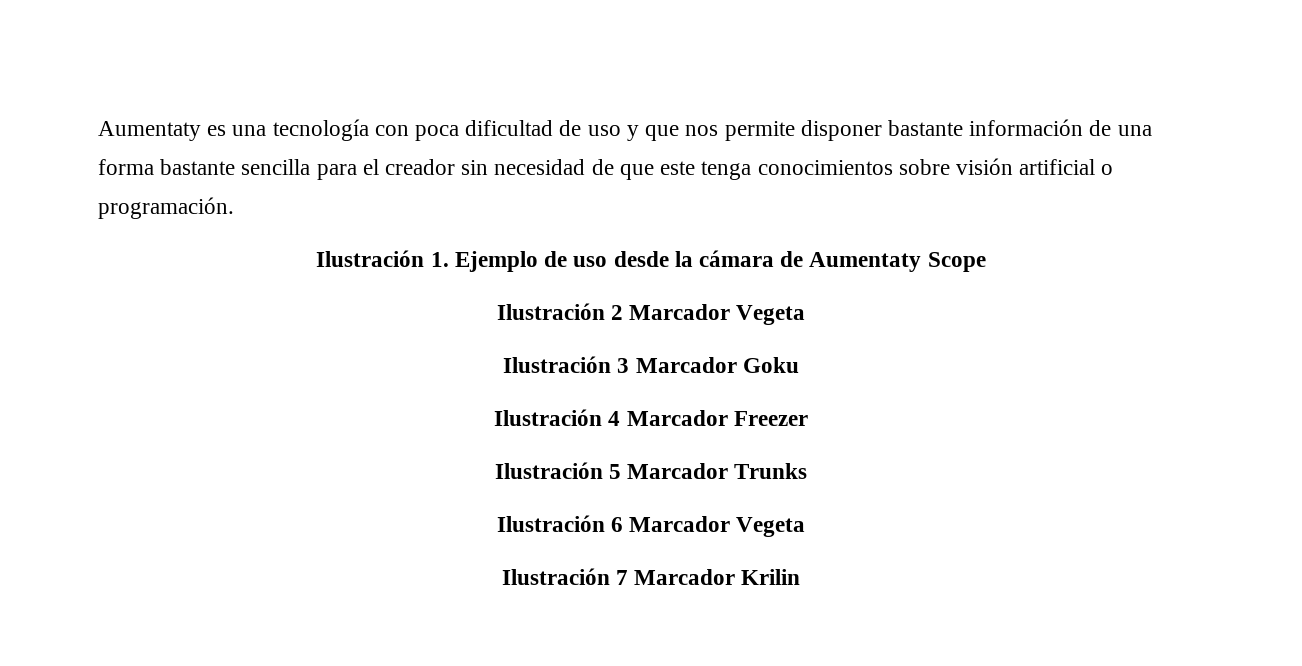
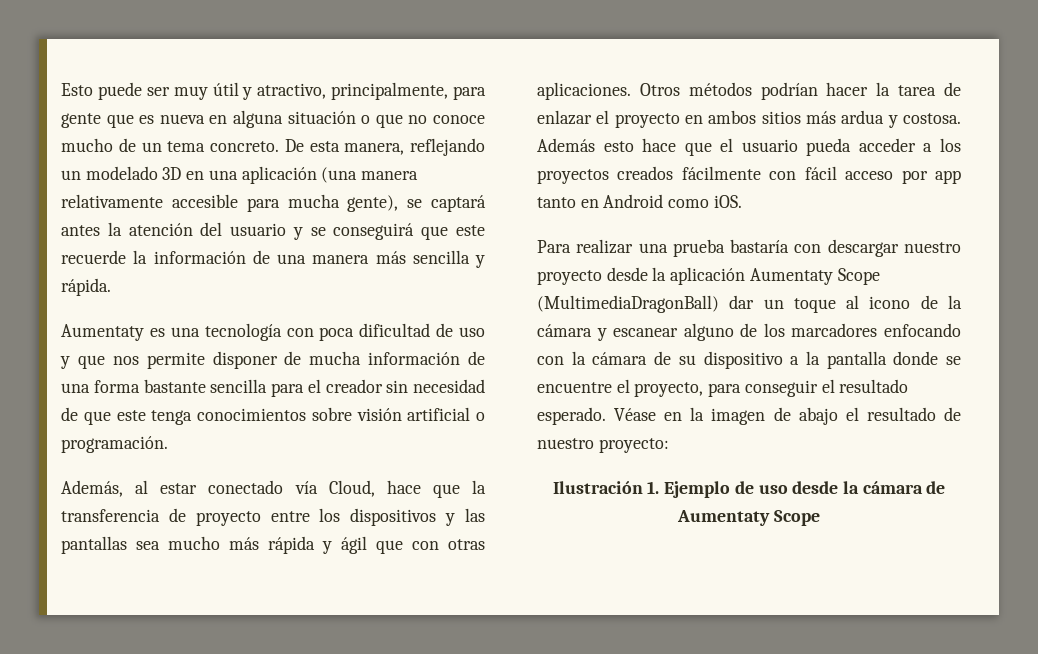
+ Esto puede ser muy útil y atractivo, principalmente, para gente que es nueva en alguna situación o que no conoce mucho de un tema concreto. De esta manera, reflejando un modelado 3D en una aplicación (una manera relativamente accesible para mucha gente), se captará antes la atención del usuario y se conseguirá que este recuerde la información de una manera más sencilla y rápida.
- Aumentaty es una tecnología con poca dificultad de uso y que nos permite disponer bastante información de una forma bastante sencilla para el creador sin necesidad de que este tenga conocimientos sobre visión artificial o programación.
+ Aumentaty es una tecnología con poca dificultad de uso y que nos permite disponer de mucha información de una forma bastante sencilla para el creador sin necesidad de que este tenga conocimientos sobre visión artificial o programación.
+ Además, al estar conectado vía Cloud, hace que la transferencia de proyecto entre los dispositivos y las pantallas sea mucho más rápida y ágil que con otras aplicaciones. Otros métodos podrían hacer la tarea de enlazar el proyecto en ambos sitios más ardua y costosa. Además esto hace que el usuario pueda acceder a los proyectos creados fácilmente con fácil acceso por app tanto en Android como iOS.
+ Para realizar una prueba bastaría con descargar nuestro proyecto desde la aplicación Aumentaty Scope (MultimediaDragonBall) dar un toque al icono de la cámara y escanear alguno de los marcadores enfocando con la cámara de su dispositivo a la pantalla donde se encuentre el proyecto, para conseguir el resultado esperado. Véase en la imagen de abajo el resultado de nuestro proyecto:
- Ilustración 2 Marcador Vegeta
- Ilustración 3 Marcador Goku
- Ilustración 4 Marcador Freezer
- Ilustración 5 Marcador Trunks
- Ilustración 6 Marcador Vegeta
- Ilustración 7 Marcador Krilin

